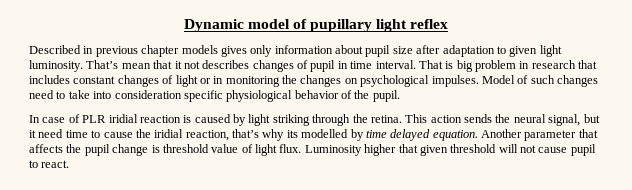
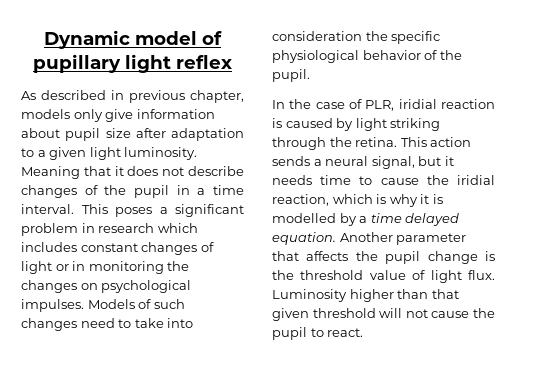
- Described in previous chapter models gives only information about pupil size after adaptation to given light luminosity.
+ As described in previous chapter, models only give information about pupil size after adaptation to a given light luminosity.
- That’s mean that it not describes changes of pupil in time interval.
+ Meaning that it does not describe changes of the pupil in a time interval.
- That is big problem in research that includes constant changes of light or in monitoring the changes on psychological impulses.
+ This poses a significant problem in research which includes constant changes of light or in monitoring the changes on psychological impulses.
- Model of such changes need to take into consideration specific physiological behavior of the pupil.
+ Models of such changes need to take into consideration the specific physiological behavior of the pupil.
- In case of PLR iridial reaction is caused by light striking through the retina.
+ In the case of PLR, iridial reaction is caused by light striking through the retina.
- This action sends the neural signal, but it need time to cause the iridial reaction, that’s why its modelled by time delayed equation.
+ This action sends a neural signal, but it needs time to cause the iridial reaction, which is why it is modelled by a time delayed equation.
- Another parameter that affects the pupil change is threshold value of light flux.
+ Another parameter that affects the pupil change is the threshold value of light flux.
- Luminosity higher that given threshold will not cause pupil to react.
+ Luminosity higher than that given threshold will not cause the pupil to react.

